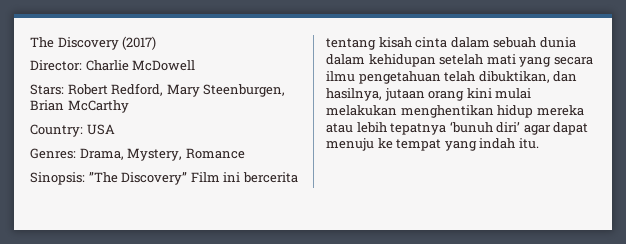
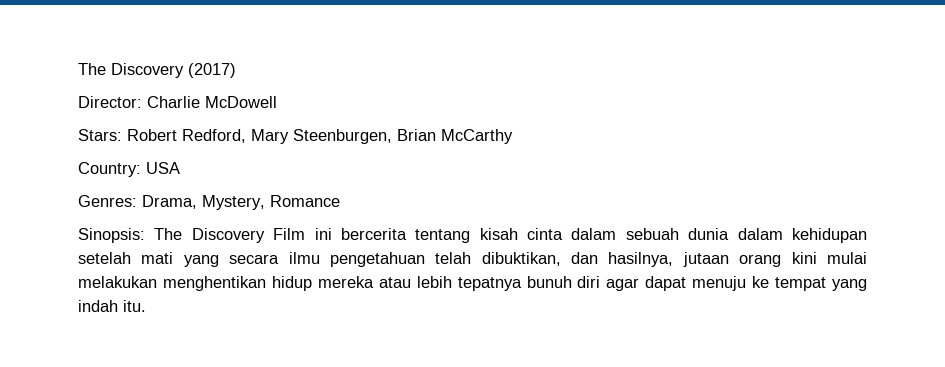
- Sinopsis: ”The Discovery” Film ini bercerita tentang kisah cinta dalam sebuah dunia dalam kehidupan setelah mati yang secara ilmu pengetahuan telah dibuktikan, dan hasilnya, jutaan orang kini mulai melakukan menghentikan hidup mereka atau lebih tepatnya ‘bunuh diri’ agar dapat menuju ke tempat yang indah itu.
+ Sinopsis: The Discovery Film ini bercerita tentang kisah cinta dalam sebuah dunia dalam kehidupan setelah mati yang secara ilmu pengetahuan telah dibuktikan, dan hasilnya, jutaan orang kini mulai melakukan menghentikan hidup mereka atau lebih tepatnya bunuh diri agar dapat menuju ke tempat yang indah itu.

